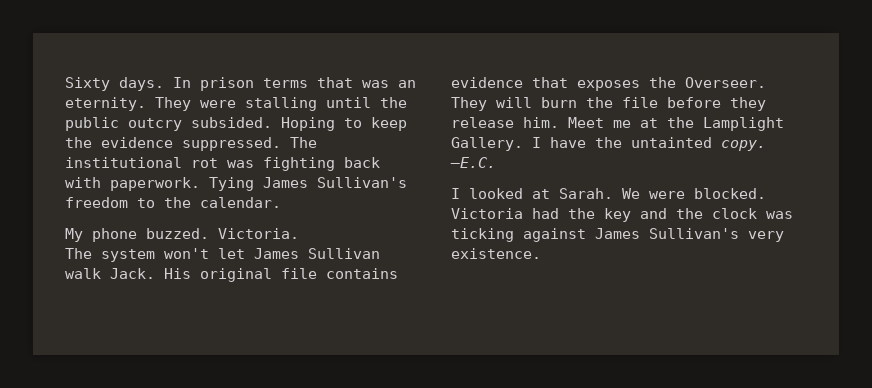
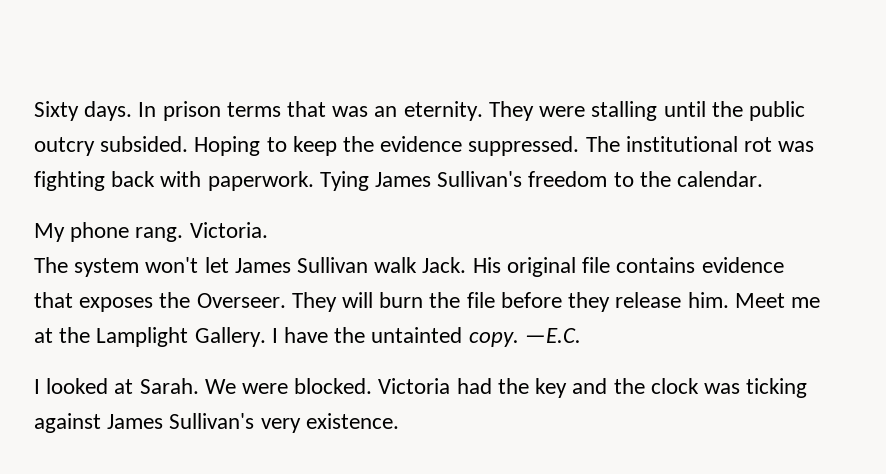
- My phone buzzed.
+ My phone rang.

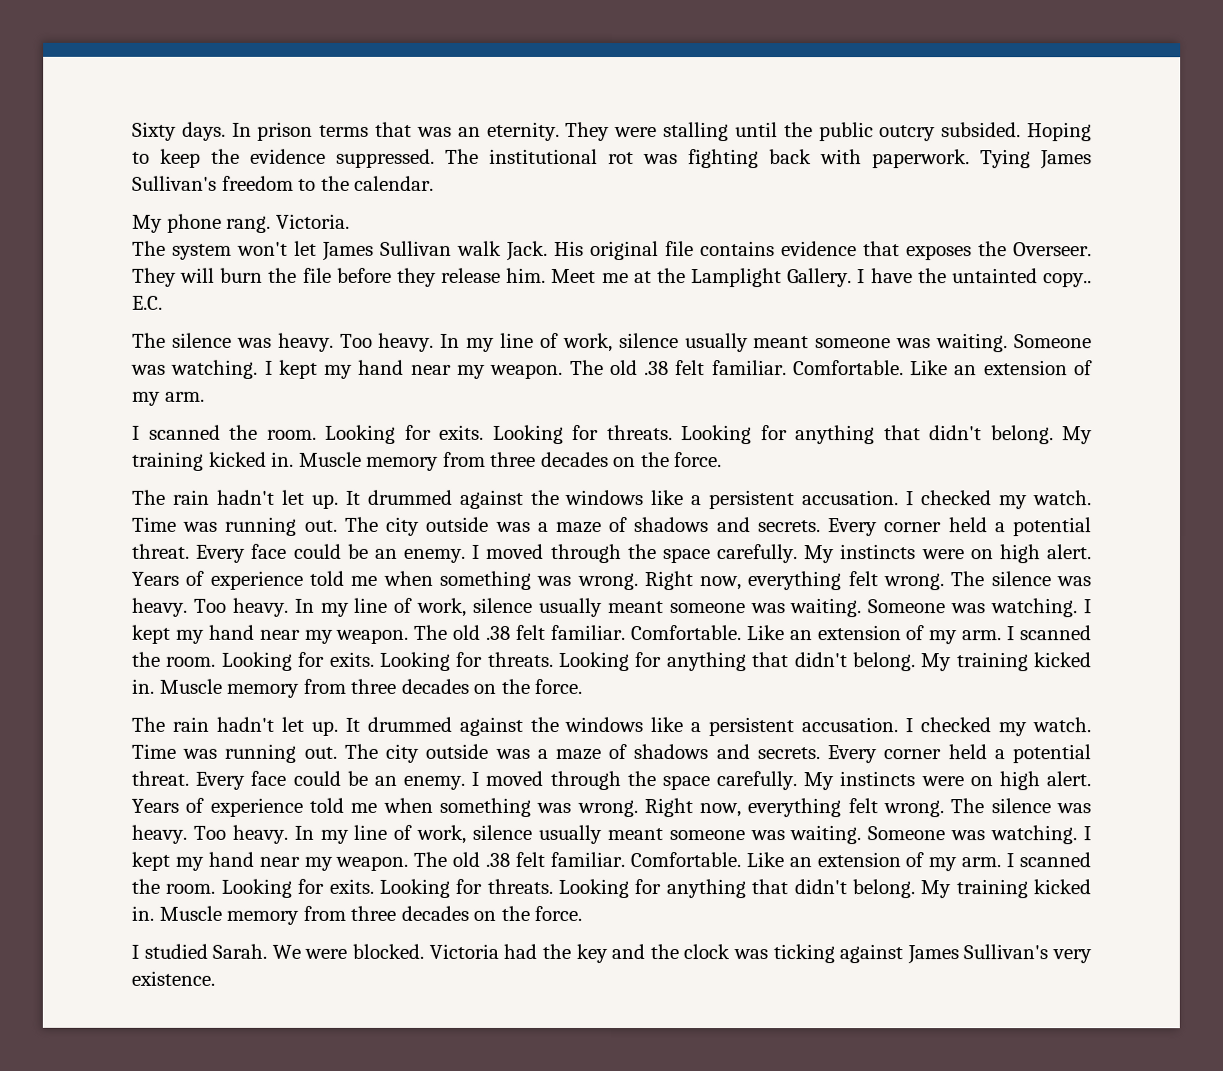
- I have the untainted copy. —E.C.
- I looked at Sarah.
+ I have the untainted copy.. E.C.
+ The silence was heavy. Too heavy. In my line of work, silence usually meant someone was waiting. Someone was watching. I kept my hand near my weapon. The old .38 felt familiar. Comfortable. Like an extension of my arm.
+ I scanned the room. Looking for exits. Looking for threats. Looking for anything that didn't belong. My training kicked in. Muscle memory from three decades on the force.
+ The rain hadn't let up. It drummed against the windows like a persistent accusation. I checked my watch. Time was running out. The city outside was a maze of shadows and secrets. Every corner held a potential threat. Every face could be an enemy. I moved through the space carefully. My instincts were on high alert. Years of experience told me when something was wrong. Right now, everything felt wrong. The silence was heavy. Too heavy. In my line of work, silence usually meant someone was waiting. Someone was watching. I kept my hand near my weapon. The old .38 felt familiar. Comfortable. Like an extension of my arm. I scanned the room. Looking for exits. Looking for threats. Looking for anything that didn't belong. My training kicked in. Muscle memory from three decades on the force.
+ The rain hadn't let up. It drummed against the windows like a persistent accusation. I checked my watch. Time was running out. The city outside was a maze of shadows and secrets. Every corner held a potential threat. Every face could be an enemy. I moved through the space carefully. My instincts were on high alert. Years of experience told me when something was wrong. Right now, everything felt wrong. The silence was heavy. Too heavy. In my line of work, silence usually meant someone was waiting. Someone was watching. I kept my hand near my weapon. The old .38 felt familiar. Comfortable. Like an extension of my arm. I scanned the room. Looking for exits. Looking for threats. Looking for anything that didn't belong. My training kicked in. Muscle memory from three decades on the force.
+ I studied Sarah.

